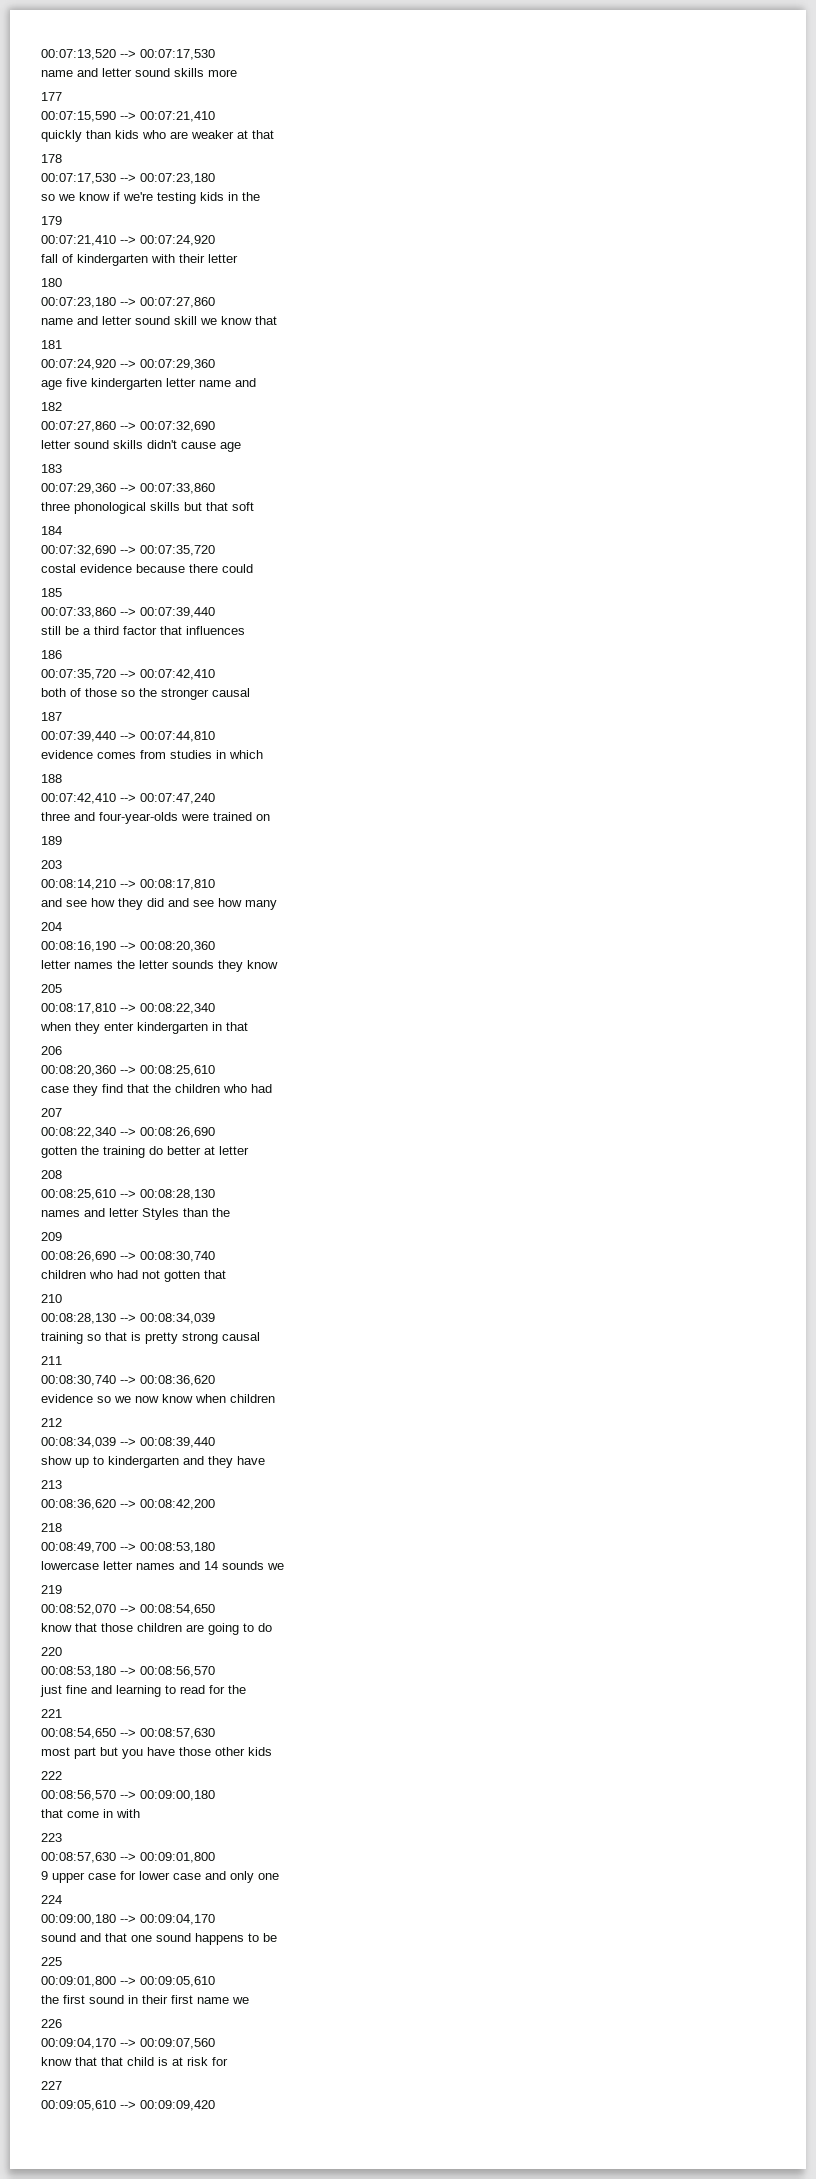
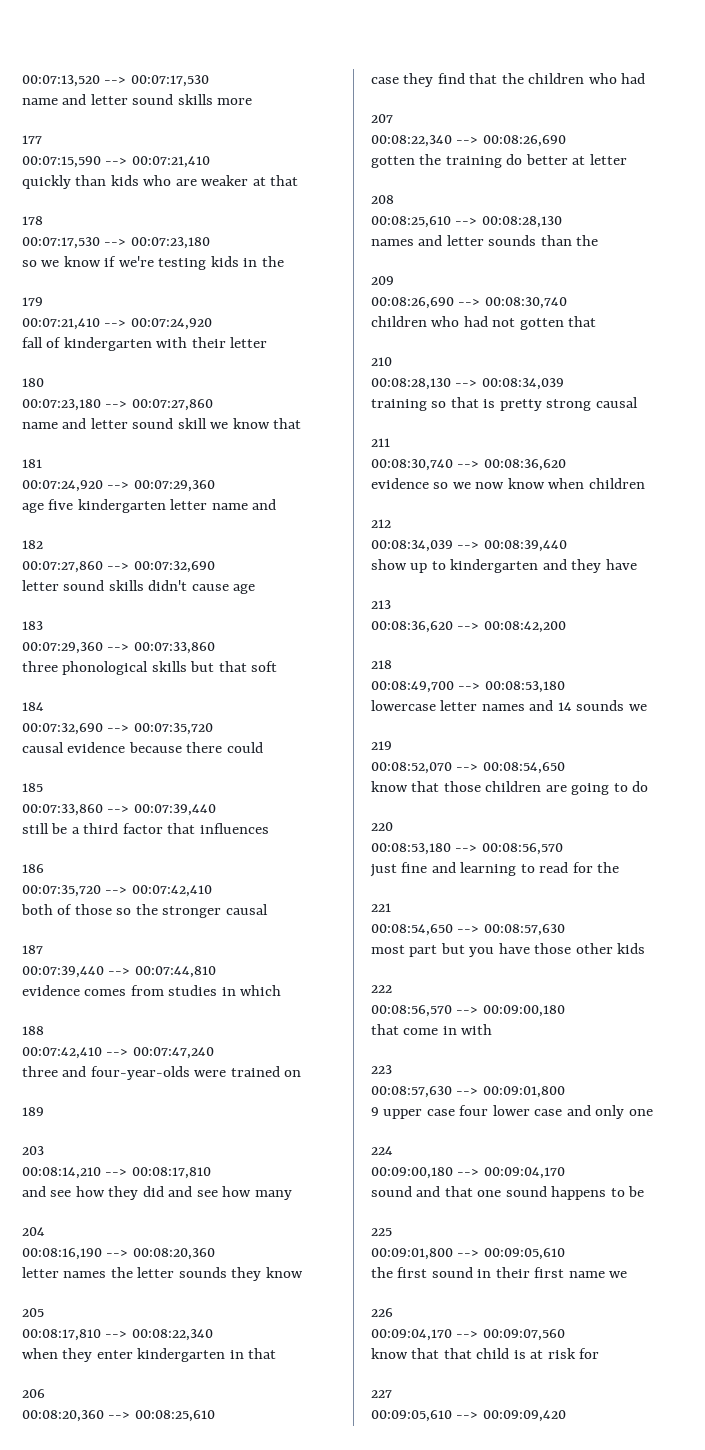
- costal evidence because there could
+ causal evidence because there could
- names and letter Styles than the
+ names and letter sounds than the
- 9 upper case for lower case and only one
+ 9 upper case four lower case and only one

